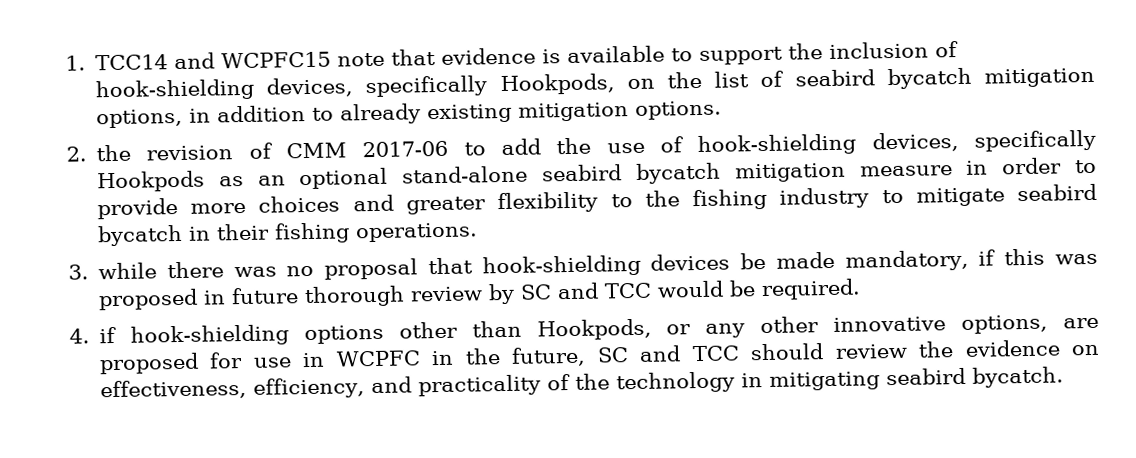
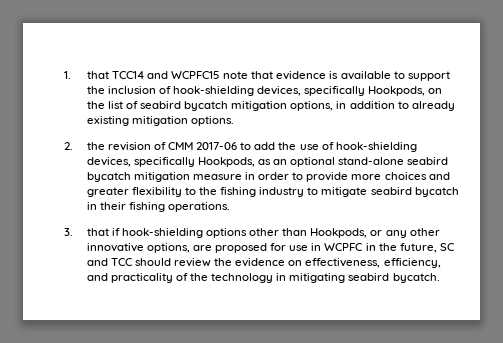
- 1. TCC14 and WCPFC15 note that evidence is available to support the inclusion of hook-shielding devices, specifically Hookpods, on the list of seabird bycatch mitigation options, in addition to already existing mitigation options.
+ 1. that TCC14 and WCPFC15 note that evidence is available to support the inclusion of hook-shielding devices, specifically Hookpods, on the list of seabird bycatch mitigation options, in addition to already existing mitigation options.
- 2. the revision of CMM 2017-06 to add the use of hook-shielding devices, specifically Hookpods as an optional stand-alone seabird bycatch mitigation measure in order to provide more choices and greater flexibility to the fishing industry to mitigate seabird bycatch in their fishing operations.
+ 2. the revision of CMM 2017-06 to add the use of hook-shielding devices, specifically Hookpods, as an optional stand-alone seabird bycatch mitigation measure in order to provide more choices and greater flexibility to the fishing industry to mitigate seabird bycatch in their fishing operations.
- 3. while there was no proposal that hook-shielding devices be made mandatory, if this was proposed in future thorough review by SC and TCC would be required.
- 4. if hook-shielding options other than Hookpods, or any other innovative options, are proposed for use in WCPFC in the future, SC and TCC should review the evidence on effectiveness, efficiency, and practicality of the technology in mitigating seabird bycatch.
+ 3. that if hook-shielding options other than Hookpods, or any other innovative options, are proposed for use in WCPFC in the future, SC and TCC should review the evidence on effectiveness, efficiency, and practicality of the technology in mitigating seabird bycatch.

